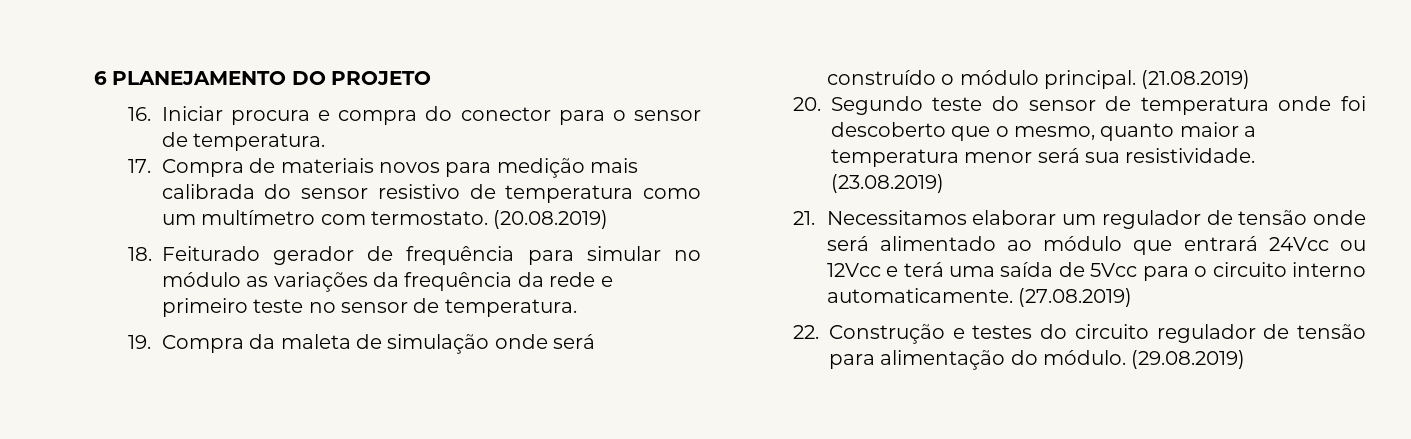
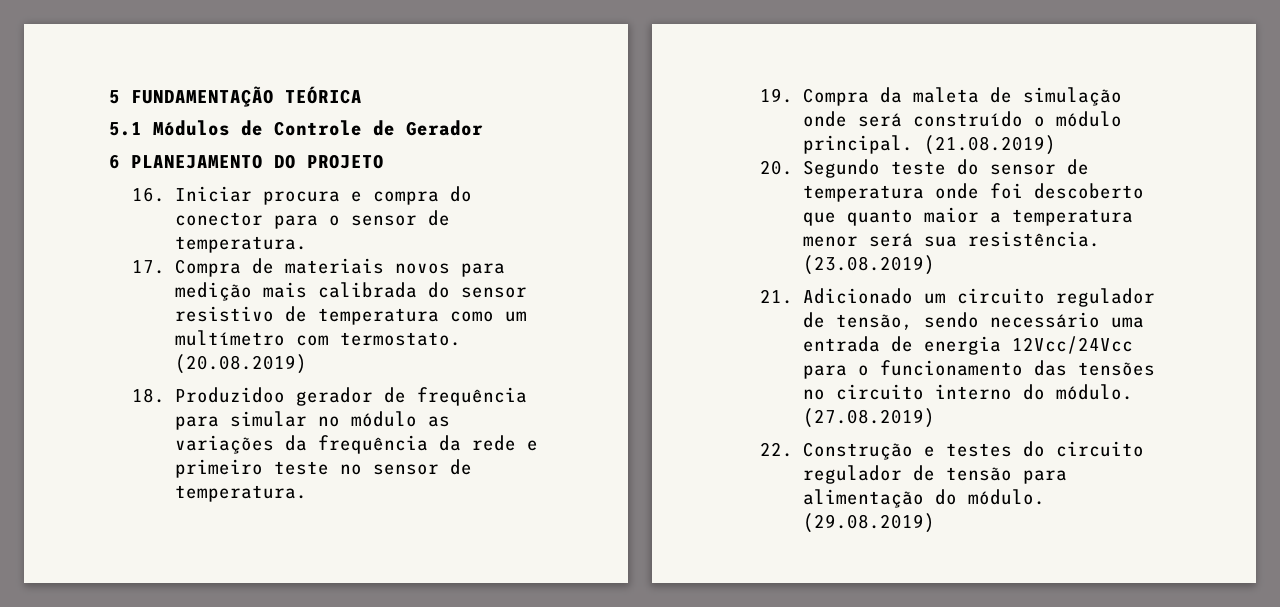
+ 5 FUNDAMENTAÇÃO TEÓRICA
+ 5.1 Módulos de Controle de Gerador
- 18. Feiturado gerador de frequência para simular no módulo as variações da frequência da rede e primeiro teste no sensor de temperatura.
+ 18. Produzidoo gerador de frequência para simular no módulo as variações da frequência da rede e primeiro teste no sensor de temperatura.
- 20. Segundo teste do sensor de temperatura onde foi descoberto que o mesmo, quanto maior a temperatura menor será sua resistividade.
+ 20. Segundo teste do sensor de temperatura onde foi descoberto que quanto maior a temperatura menor será sua resistência.
- 21. Necessitamos elaborar um regulador de tensão onde será alimentado ao módulo que entrará 24Vcc ou 12Vcc e terá uma saída de 5Vcc para o circuito interno automaticamente.
+ 21. Adicionado um circuito regulador de tensão, sendo necessário uma entrada de energia 12Vcc/24Vcc para o funcionamento das tensões no circuito interno do módulo.

